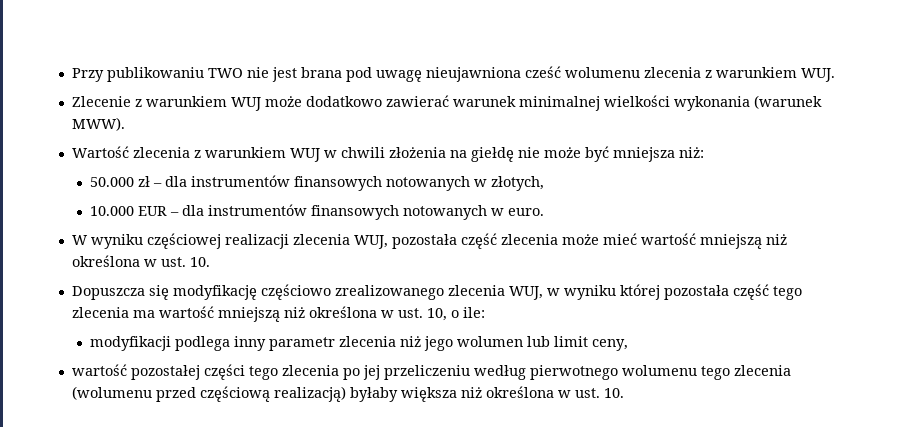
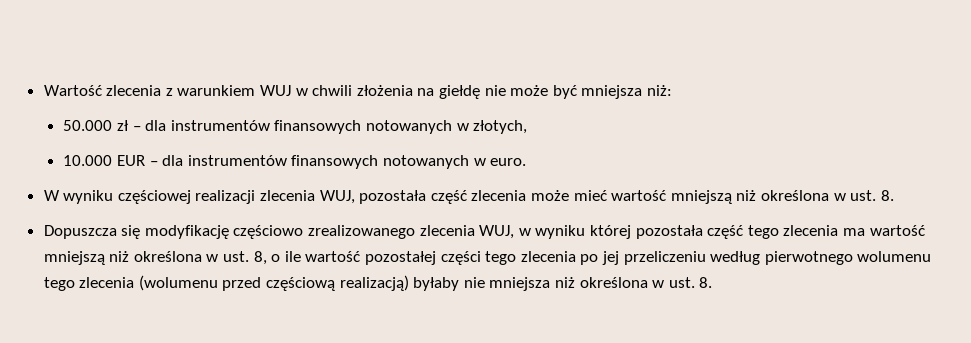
- Przy publikowaniu TWO nie jest brana pod uwagę nieujawniona cześć wolumenu zlecenia z warunkiem WUJ.
- Zlecenie z warunkiem WUJ może dodatkowo zawierać warunek minimalnej wielkości wykonania (warunek MWW).
- W wyniku częściowej realizacji zlecenia WUJ, pozostała część zlecenia może mieć wartość mniejszą niż określona w ust. 10.
+ W wyniku częściowej realizacji zlecenia WUJ, pozostała część zlecenia może mieć wartość mniejszą niż określona w ust. 8.
- Dopuszcza się modyfikację częściowo zrealizowanego zlecenia WUJ, w wyniku której pozostała część tego zlecenia ma wartość mniejszą niż określona w ust. 10, o ile:
- modyfikacji podlega inny parametr zlecenia niż jego wolumen lub limit ceny,
- wartość pozostałej części tego zlecenia po jej przeliczeniu według pierwotnego wolumenu tego zlecenia (wolumenu przed częściową realizacją) byłaby większa niż określona w ust. 10.
+ Dopuszcza się modyfikację częściowo zrealizowanego zlecenia WUJ, w wyniku której pozostała część tego zlecenia ma wartość mniejszą niż określona w ust. 8, o ile wartość pozostałej części tego zlecenia po jej przeliczeniu według pierwotnego wolumenu tego zlecenia (wolumenu przed częściową realizacją) byłaby nie mniejsza niż określona w ust. 8.

